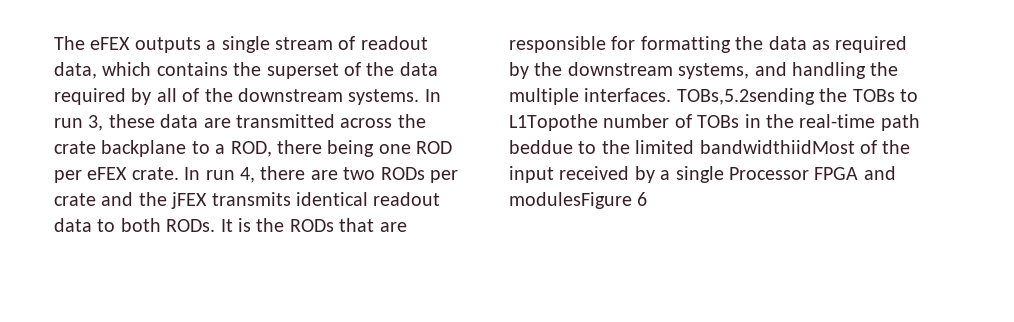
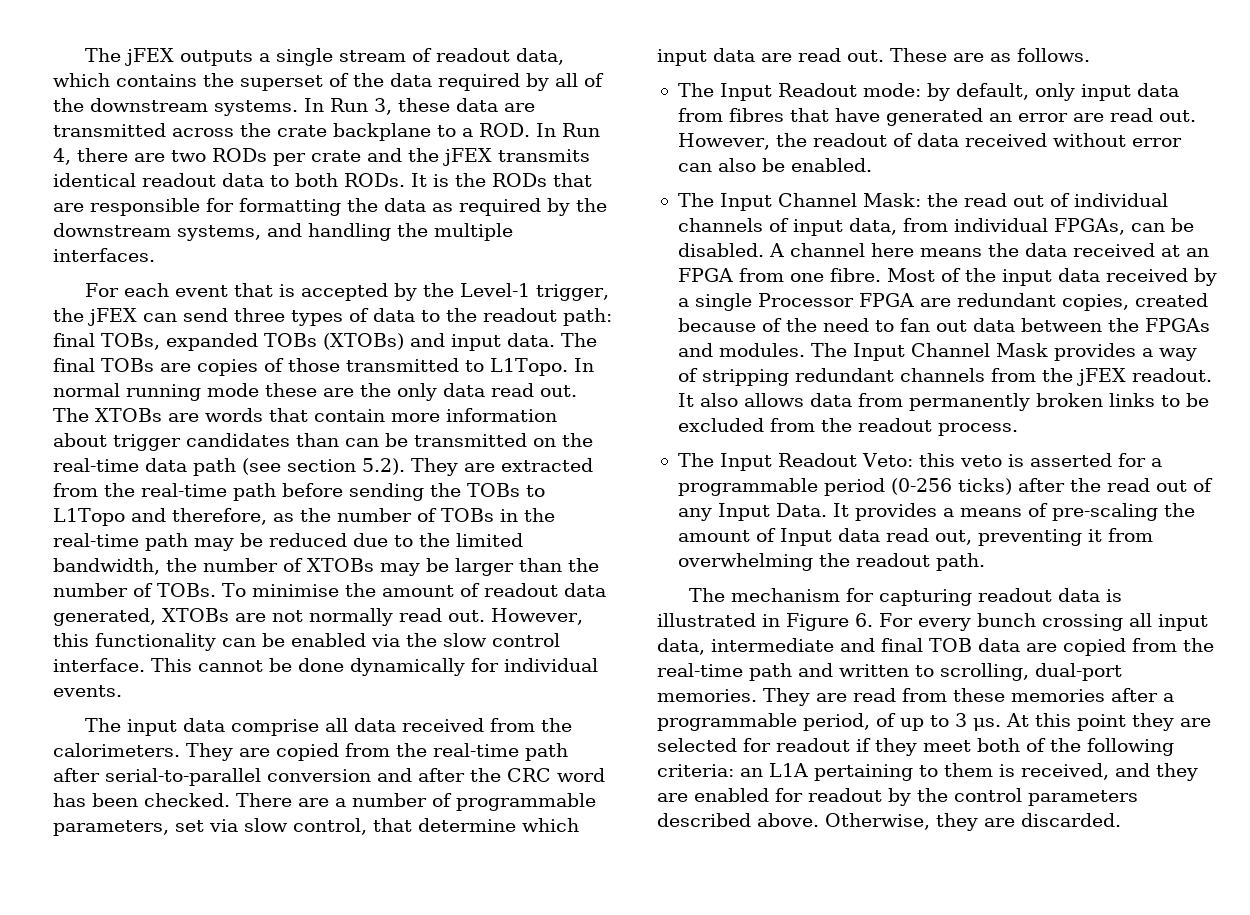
- The eFEX outputs a single stream of readout data, which contains the superset of the data required by all of the downstream systems.
+ The jFEX outputs a single stream of readout data, which contains the superset of the data required by all of the downstream systems.
- In run 3, these data are transmitted across the crate backplane to a ROD, there being one ROD per eFEX crate. In run 4, there are two RODs per crate and the jFEX transmits identical readout data to both RODs.
+ In Run 3, these data are transmitted across the crate backplane to a ROD. In Run 4, there are two RODs per crate and the jFEX transmits identical readout data to both RODs.
- It is the RODs that are responsible for formatting the data as required by the downstream systems, and handling the multiple interfaces. TOBs,5.2sending the TOBs to L1Topothe number of TOBs in the real-time path beddue to the limited bandwidthiidMost of the input received by a single Processor FPGA and modulesFigure 6
+ It is the RODs that are responsible for formatting the data as required by the downstream systems, and handling the multiple interfaces.
+ For each event that is accepted by the Level-1 trigger, the jFEX can send three types of data to the readout path: final TOBs, expanded TOBs (XTOBs) and input data. The final TOBs are copies of those transmitted to L1Topo. In normal running mode these are the only data read out. The XTOBs are words that contain more information about trigger candidates than can be transmitted on the real-time data path (see section 5.2). They are extracted from the real-time path before sending the TOBs to L1Topo and therefore, as the number of TOBs in the real-time path may be reduced due to the limited bandwidth, the number of XTOBs may be larger than the number of TOBs. To minimise the amount of readout data generated, XTOBs are not normally read out. However, this functionality can be enabled via the slow control interface. This cannot be done dynamically for individual events.
+ The input data comprise all data received from the calorimeters. They are copied from the real-time path after serial-to-parallel conversion and after the CRC word has been checked. There are a number of programmable parameters, set via slow control, that determine which input data are read out. These are as follows.
+ The Input Readout mode: by default, only input data from fibres that have generated an error are read out. However, the readout of data received without error can also be enabled.
+ The Input Channel Mask: the read out of individual channels of input data, from individual FPGAs, can be disabled. A channel here means the data received at an FPGA from one fibre. Most of the input data received by a single Processor FPGA are redundant copies, created because of the need to fan out data between the FPGAs and modules. The Input Channel Mask provides a way of stripping redundant channels from the jFEX readout. It also allows data from permanently broken links to be excluded from the readout process.
+ The Input Readout Veto: this veto is asserted for a programmable period (0-256 ticks) after the read out of any Input Data. It provides a means of pre-scaling the amount of Input data read out, preventing it from overwhelming the readout path.
+ The mechanism for capturing readout data is illustrated in Figure 6. For every bunch crossing all input data, intermediate and final TOB data are copied from the real-time path and written to scrolling, dual-port memories. They are read from these memories after a programmable period, of up to 3 μs. At this point they are selected for readout if they meet both of the following criteria: an L1A pertaining to them is received, and they are enabled for readout by the control parameters described above. Otherwise, they are discarded.

